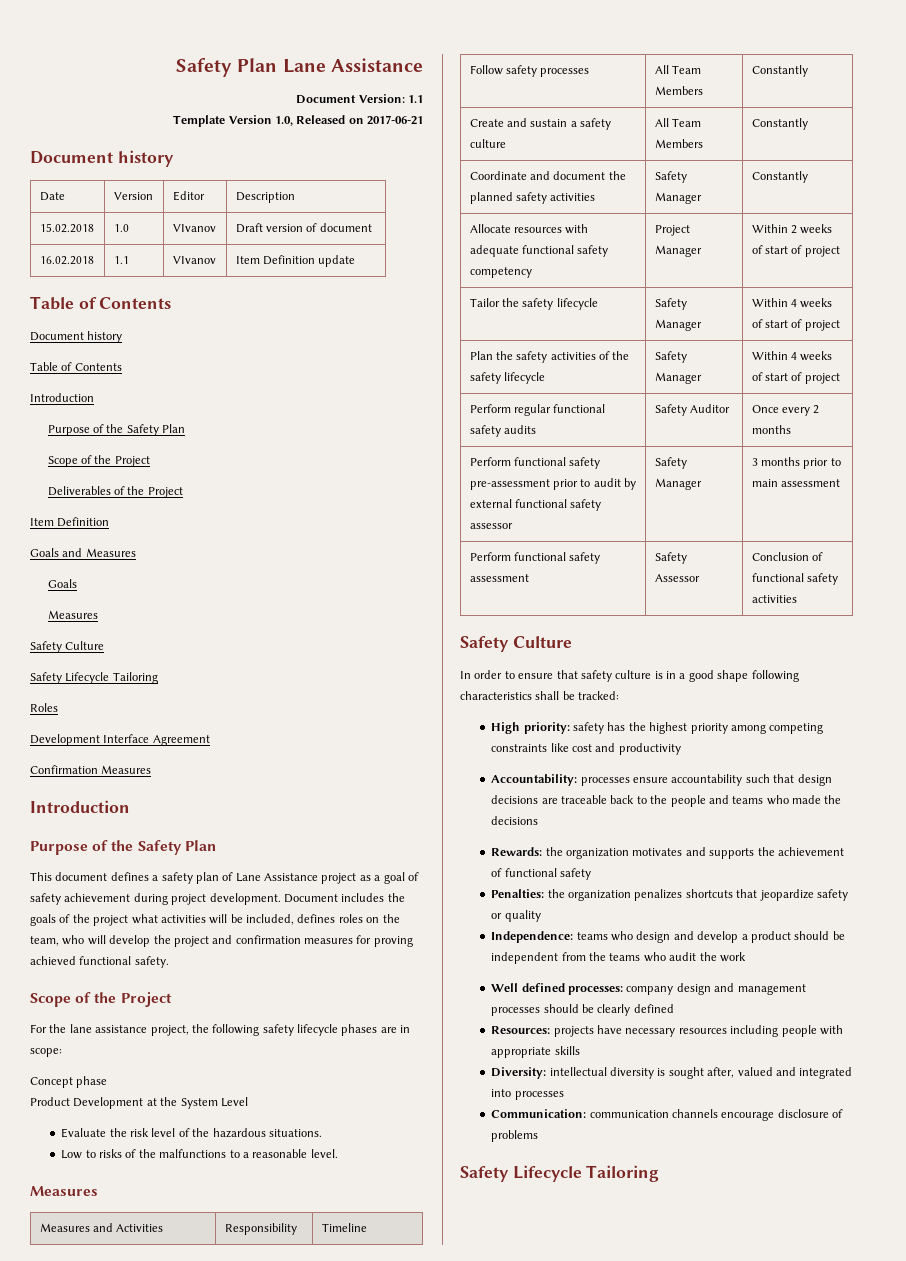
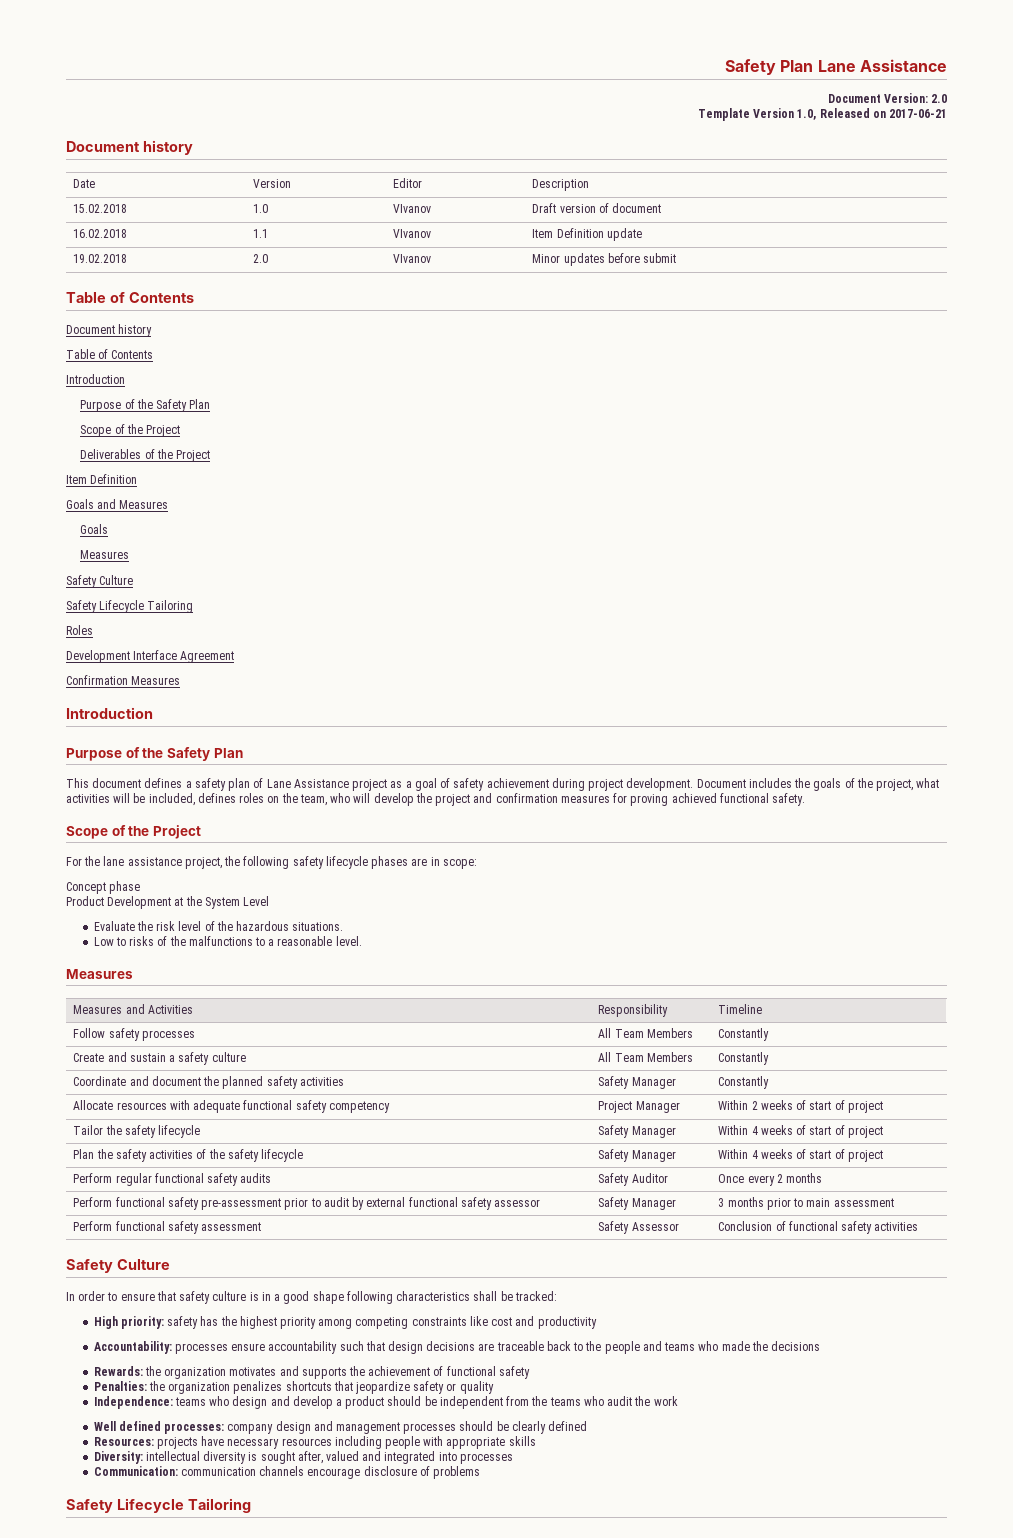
- Document Version: 1.1
+ Document Version: 2.0
+ 19.02.2018 | 2.0 | VIvanov | Minor updates before submit
- Document includes the goals of the project what activities will be included, defines roles on the team, who will develop the project and confirmation measures for proving achieved functional safety.
+ Document includes the goals of the project, what activities will be included, defines roles on the team, who will develop the project and confirmation measures for proving achieved functional safety.

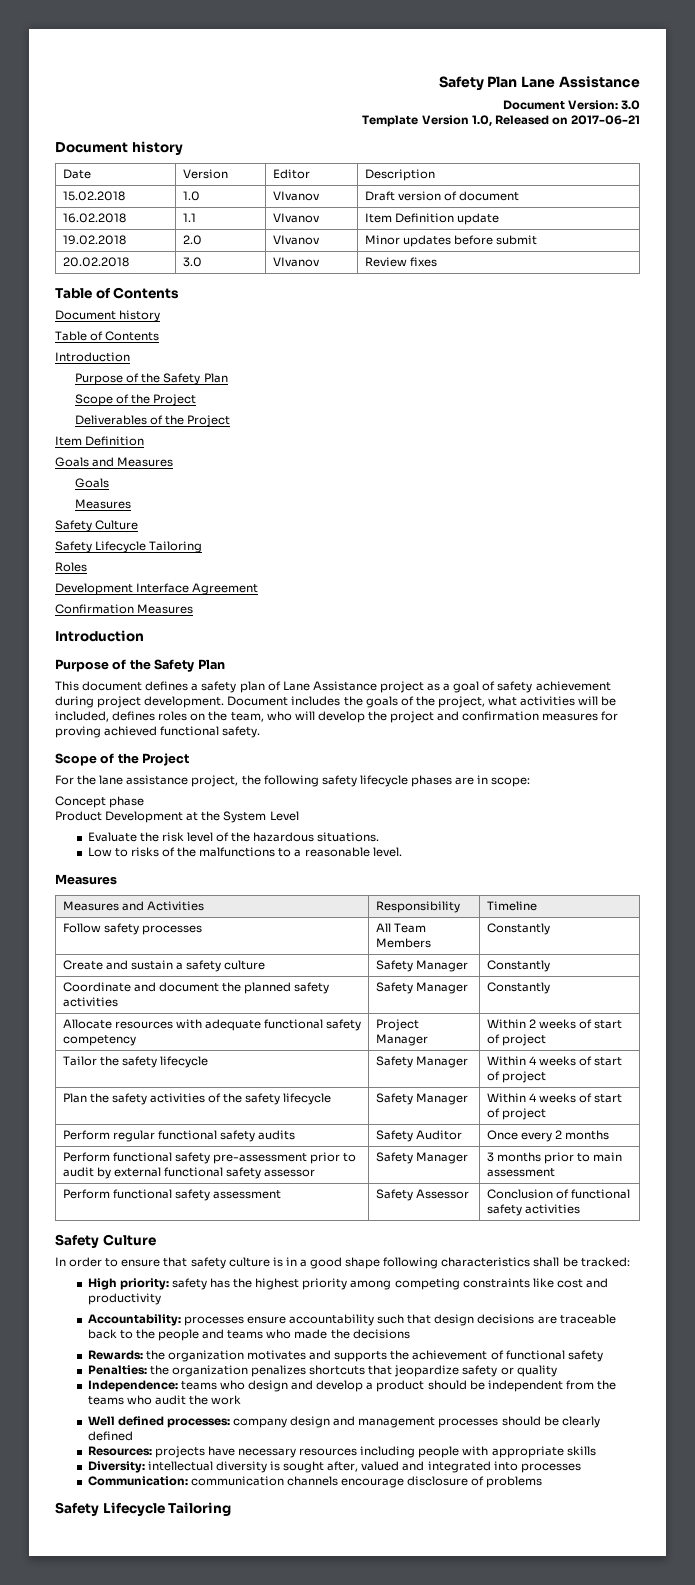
- Document Version: 2.0
+ Document Version: 3.0
+ 20.02.2018 | 3.0 | VIvanov | Review fixes
- Create and sustain a safety culture | All Team Members | Constantly
+ Create and sustain a safety culture | Safety Manager | Constantly

